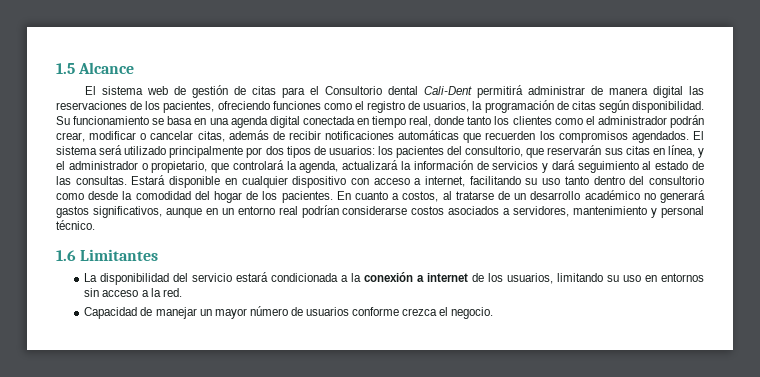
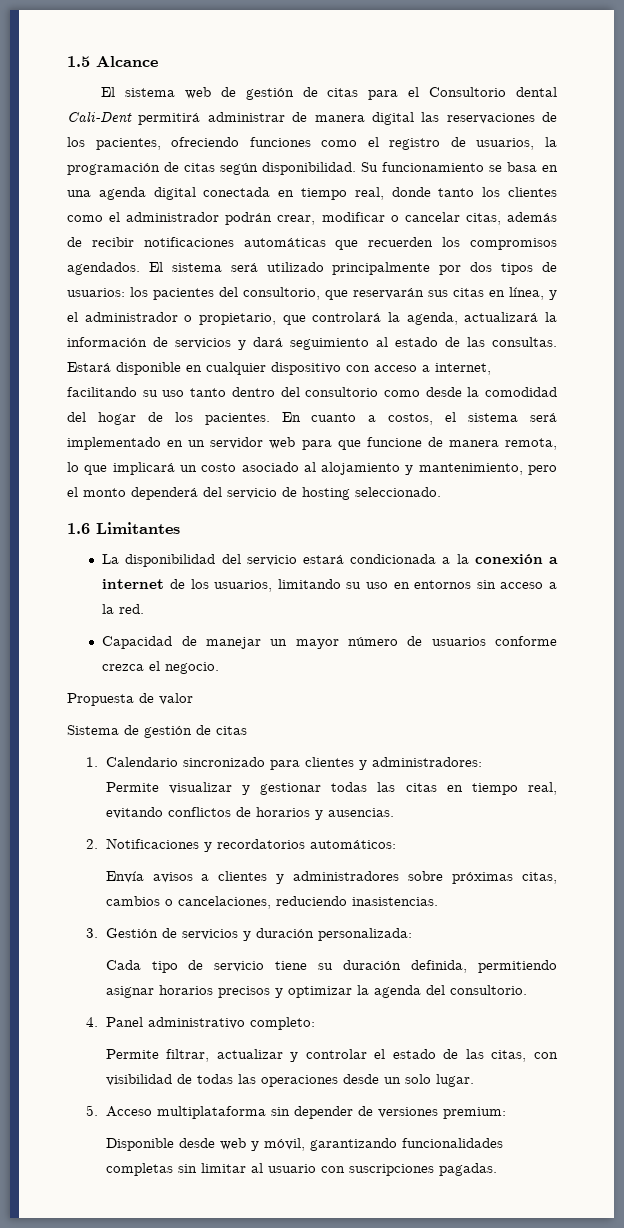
- En cuanto a costos, al tratarse de un desarrollo académico no generará gastos significativos, aunque en un entorno real podrían considerarse costos asociados a servidores, mantenimiento y personal técnico.
+ En cuanto a costos, el sistema será implementado en un servidor web para que funcione de manera remota, lo que implicará un costo asociado al alojamiento y mantenimiento, pero el monto dependerá del servicio de hosting seleccionado.
+ Propuesta de valor
+ Sistema de gestión de citas
+ 1. Calendario sincronizado para clientes y administradores:
+ Permite visualizar y gestionar todas las citas en tiempo real, evitando conflictos de horarios y ausencias.
+ 2. Notificaciones y recordatorios automáticos:
+ Envía avisos a clientes y administradores sobre próximas citas, cambios o cancelaciones, reduciendo inasistencias.
+ 3. Gestión de servicios y duración personalizada:
+ Cada tipo de servicio tiene su duración definida, permitiendo asignar horarios precisos y optimizar la agenda del consultorio.
+ 4. Panel administrativo completo:
+ Permite filtrar, actualizar y controlar el estado de las citas, con visibilidad de todas las operaciones desde un solo lugar.
+ 5. Acceso multiplataforma sin depender de versiones premium:
+ Disponible desde web y móvil, garantizando funcionalidades completas sin limitar al usuario con suscripciones pagadas.

